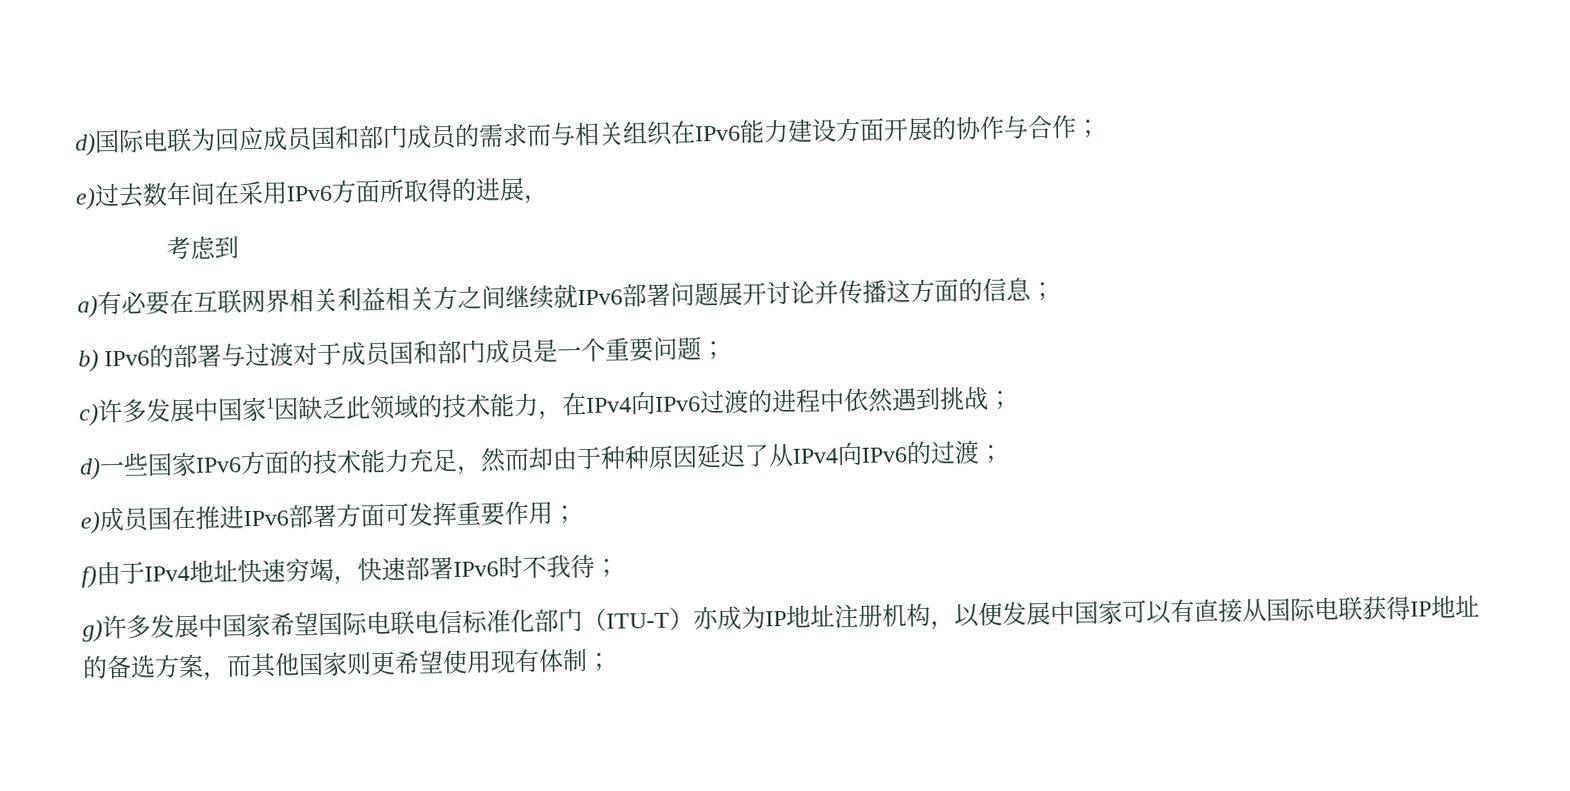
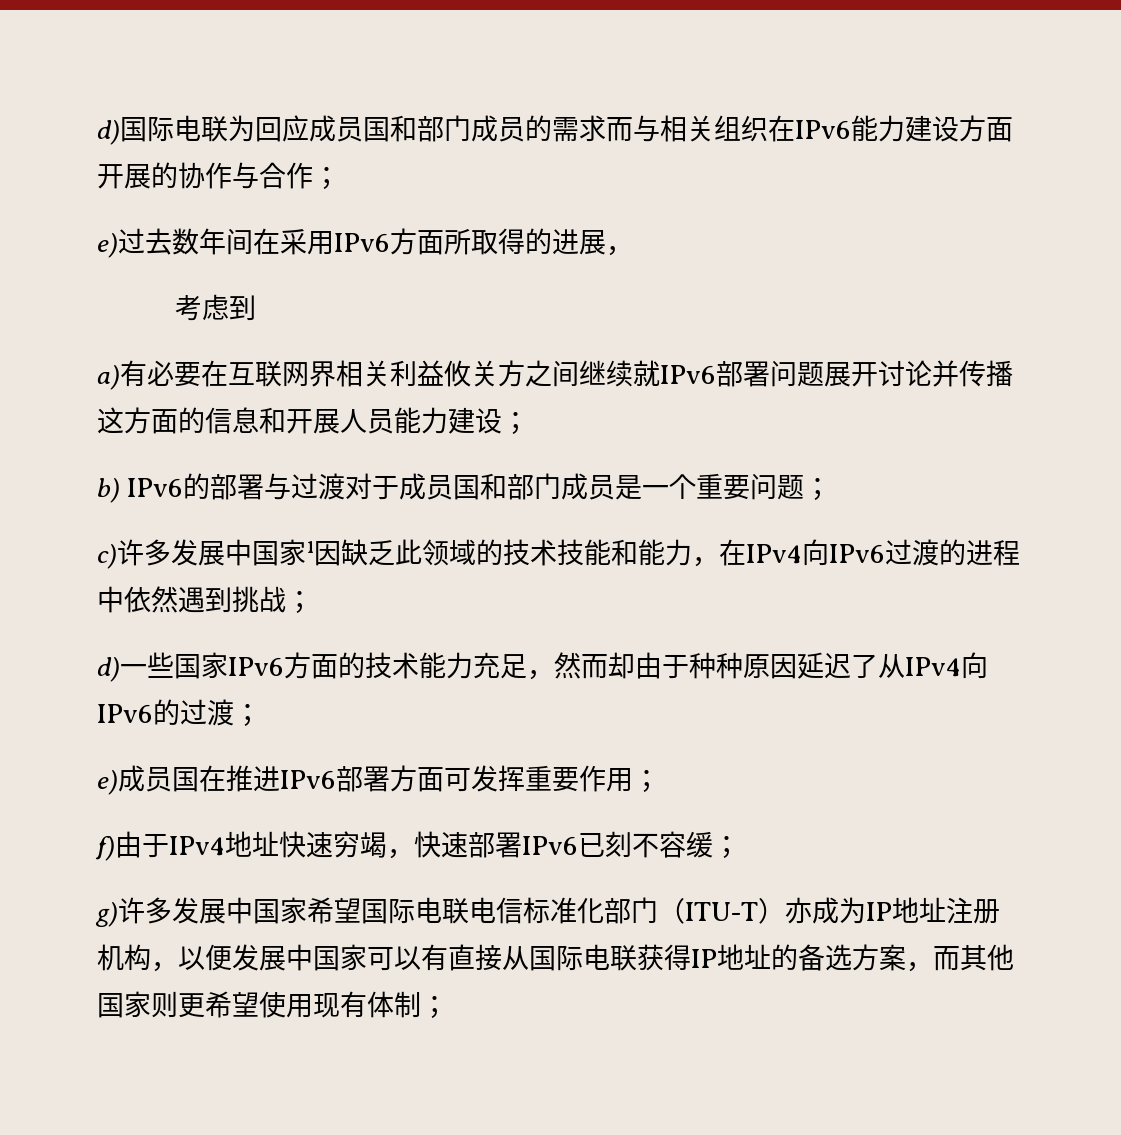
- a)有必要在互联网界相关利益相关方之间继续就IPv6部署问题展开讨论并传播这方面的信息；
+ a)有必要在互联网界相关利益攸关方之间继续就IPv6部署问题展开讨论并传播这方面的信息和开展人员能力建设；
- c)许多发展中国家1因缺乏此领域的技术能力，在IPv4向IPv6过渡的进程中依然遇到挑战；
+ c)许多发展中国家1因缺乏此领域的技术技能和能力，在IPv4向IPv6过渡的进程中依然遇到挑战；
- f)由于IPv4地址快速穷竭，快速部署IPv6时不我待；
+ f)由于IPv4地址快速穷竭，快速部署IPv6已刻不容缓；

